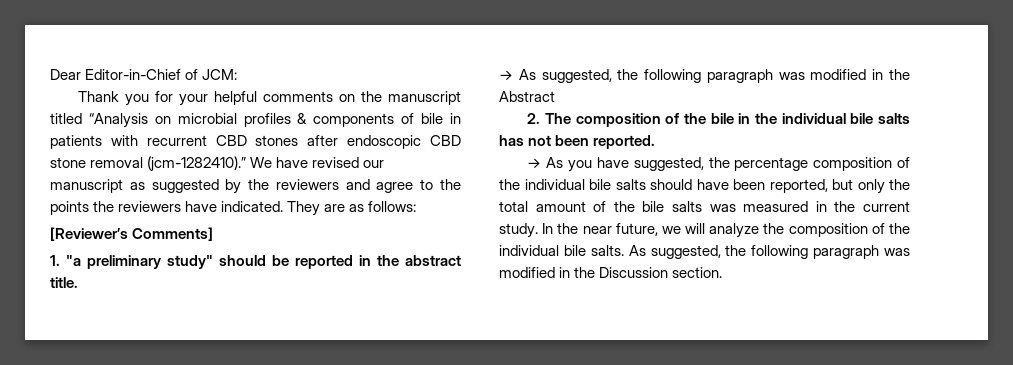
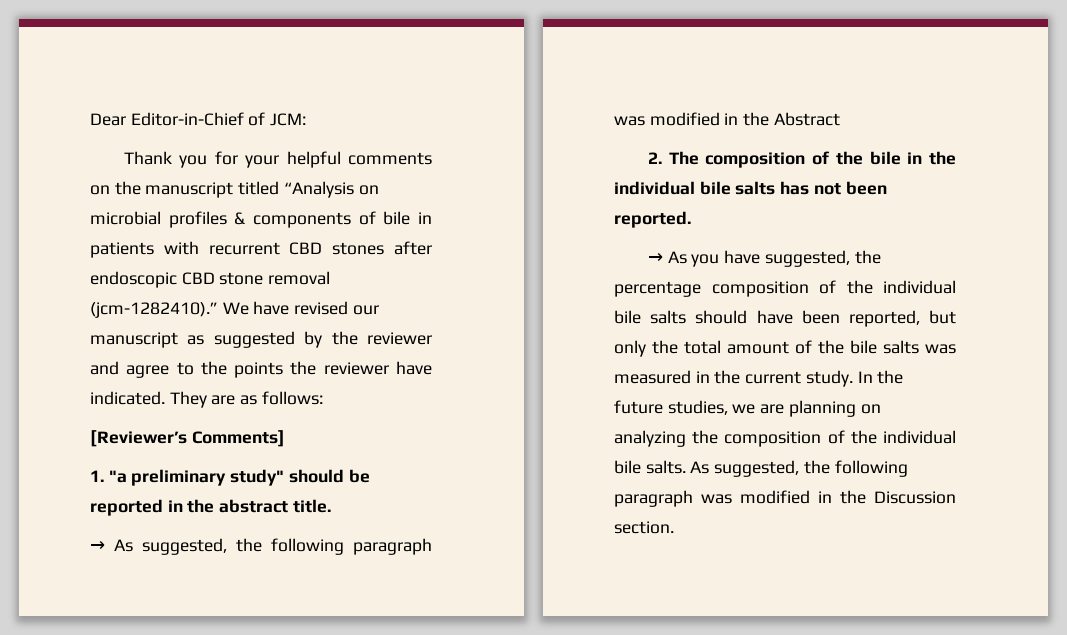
- We have revised our manuscript as suggested by the reviewers and agree to the points the reviewers have indicated.
+ We have revised our manuscript as suggested by the reviewer and agree to the points the reviewer have indicated.
- In the near future, we will analyze the composition of the individual bile salts.
+ In the future studies, we are planning on analyzing the composition of the individual bile salts.

